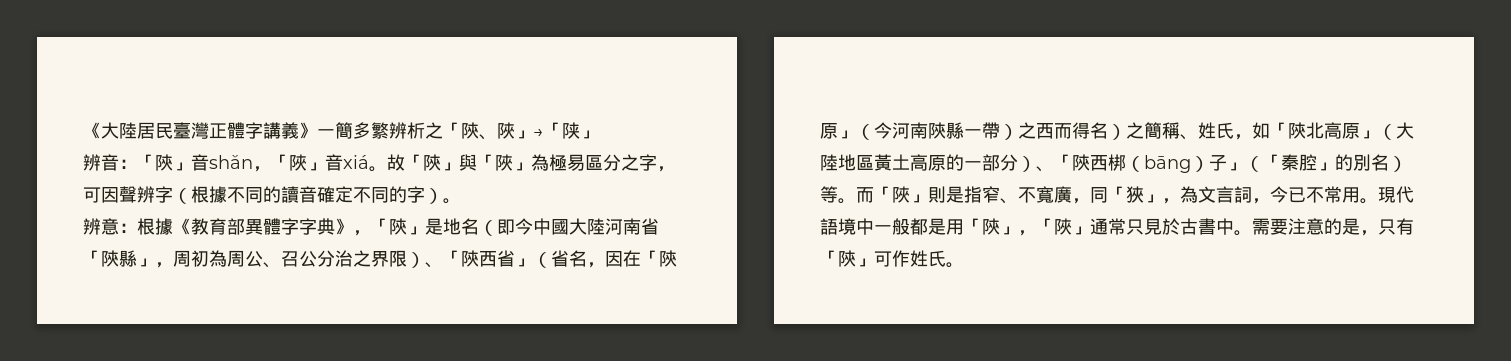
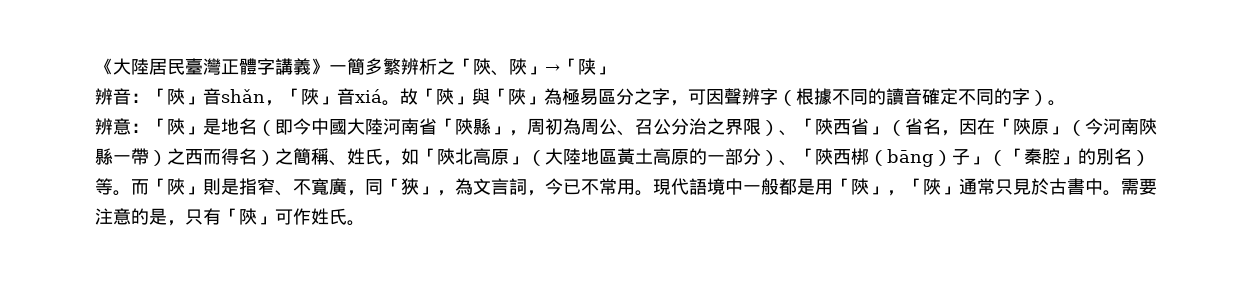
- 辨意：根據《教育部異體字字典》，「陝」是地名（即今中國大陸河南省「陝縣」，周初為周公、召公分治之界限）、「陝西省」（省名，因在「陝原」（今河南陝縣一帶）之西而得名）之簡稱、姓氏，如「陝北高原」（大陸地區黃土高原的一部分）、「陝西梆（bāng）子」（「秦腔」的別名）等。
+ 辨意：「陝」是地名（即今中國大陸河南省「陝縣」，周初為周公、召公分治之界限）、「陝西省」（省名，因在「陝原」（今河南陝縣一帶）之西而得名）之簡稱、姓氏，如「陝北高原」（大陸地區黃土高原的一部分）、「陝西梆（bāng）子」（「秦腔」的別名）等。

